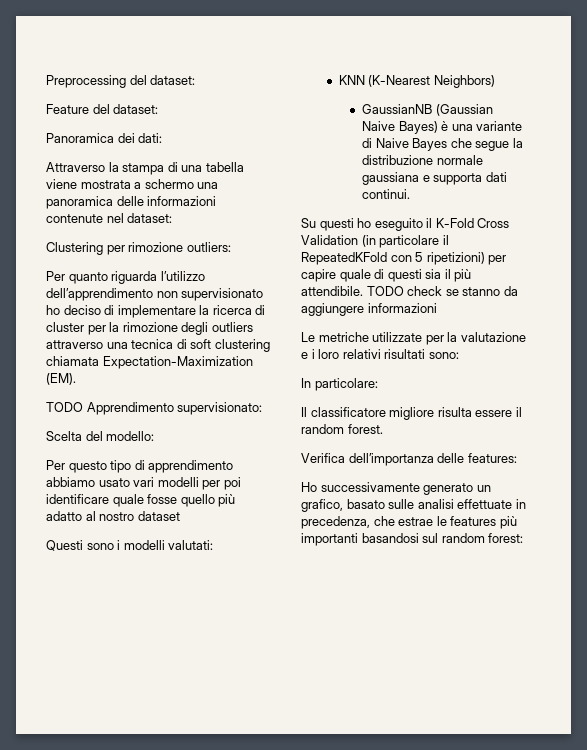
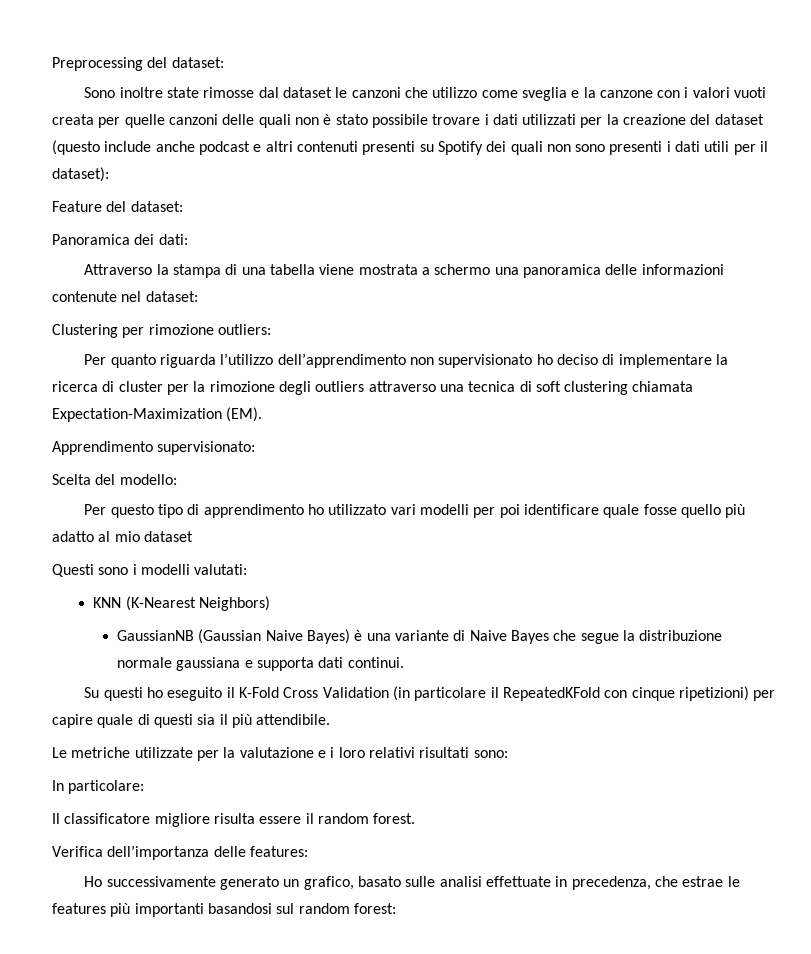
+ Sono inoltre state rimosse dal dataset le canzoni che utilizzo come sveglia e la canzone con i valori vuoti creata per quelle canzoni delle quali non è stato possibile trovare i dati utilizzati per la creazione del dataset (questo include anche podcast e altri contenuti presenti su Spotify dei quali non sono presenti i dati utili per il dataset):
- TODO Apprendimento supervisionato:
+ Apprendimento supervisionato:
- Per questo tipo di apprendimento abbiamo usato vari modelli per poi identificare quale fosse quello più adatto al nostro dataset
+ Per questo tipo di apprendimento ho utilizzato vari modelli per poi identificare quale fosse quello più adatto al mio dataset
- Su questi ho eseguito il K-Fold Cross Validation (in particolare il RepeatedKFold con 5 ripetizioni) per capire quale di questi sia il più attendibile. TODO check se stanno da aggiungere informazioni
+ Su questi ho eseguito il K-Fold Cross Validation (in particolare il RepeatedKFold con cinque ripetizioni) per capire quale di questi sia il più attendibile.

